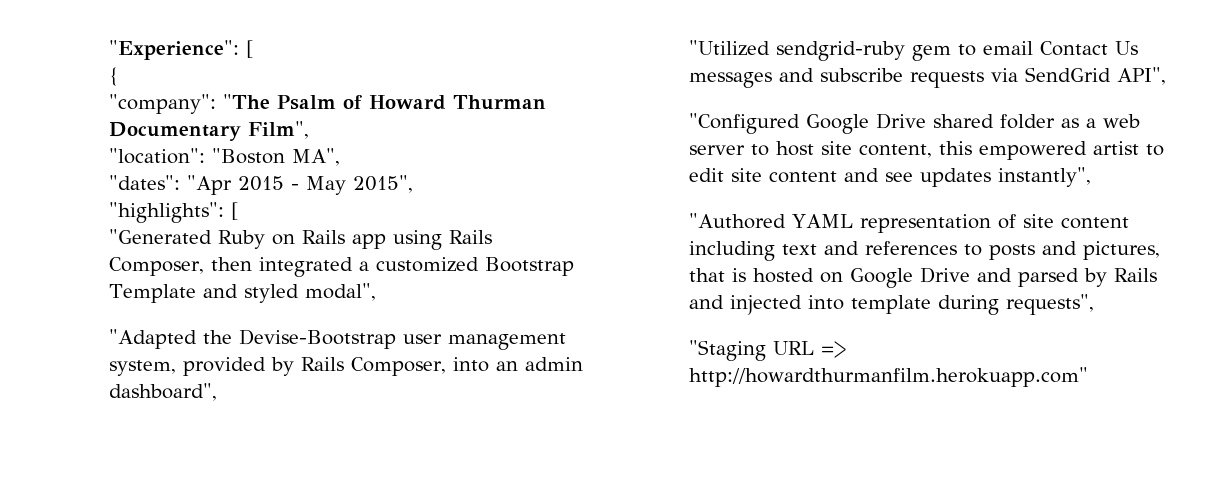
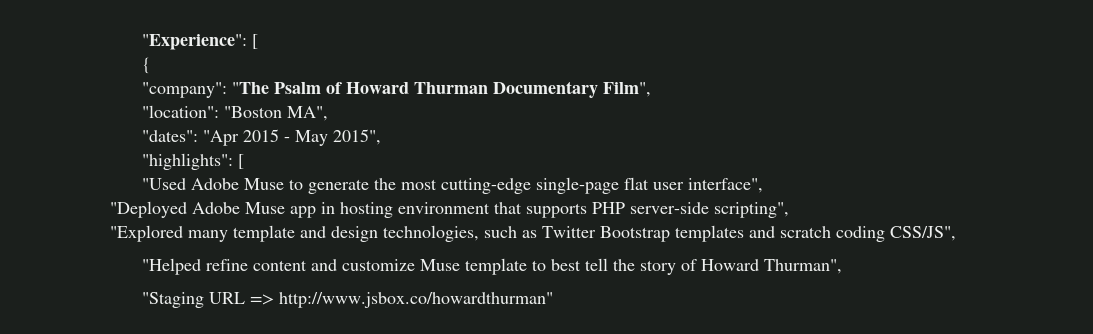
- "Generated Ruby on Rails app using Rails Composer, then integrated a customized Bootstrap Template and styled modal",
- "Adapted the Devise-Bootstrap user management system, provided by Rails Composer, into an admin dashboard",
- "Utilized sendgrid-ruby gem to email Contact Us messages and subscribe requests via SendGrid API",
- "Configured Google Drive shared folder as a web server to host site content, this empowered artist to edit site content and see updates instantly",
- "Authored YAML representation of site content including text and references to posts and pictures, that is hosted on Google Drive and parsed by Rails and injected into template during requests",
+ "Used Adobe Muse to generate the most cutting-edge single-page flat user interface",
+ "Deployed Adobe Muse app in hosting environment that supports PHP server-side scripting",
+ "Explored many template and design technologies, such as Twitter Bootstrap templates and scratch coding CSS/JS",
+ "Helped refine content and customize Muse template to best tell the story of Howard Thurman",
- "Staging URL => http://howardthurmanfilm.herokuapp.com"
+ "Staging URL => http://www.jsbox.co/howardthurman"

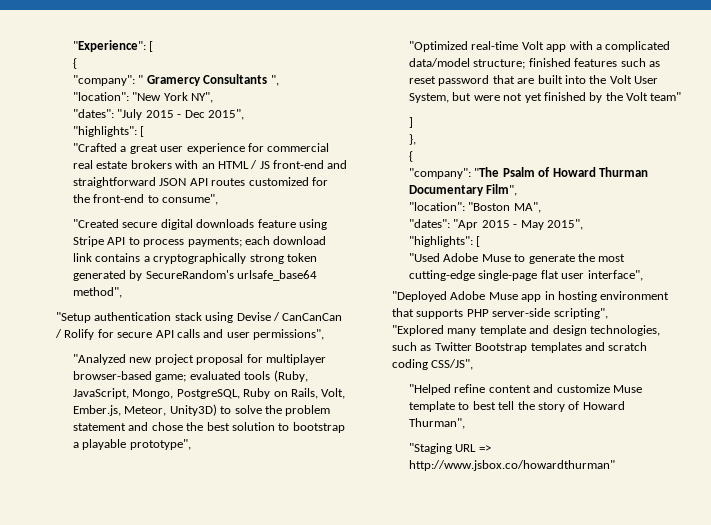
+ "company": " Gramercy Consultants ",
+ "location": "New York NY",
+ "dates": "July 2015 - Dec 2015",
+ "highlights": [
+ "Crafted a great user experience for commercial real estate brokers with an HTML / JS front-end and straightforward JSON API routes customized for the front-end to consume",
+ "Created secure digital downloads feature using Stripe API to process payments; each download link contains a cryptographically strong token generated by SecureRandom's urlsafe_base64 method",
+ "Setup authentication stack using Devise / CanCanCan / Rolify for secure API calls and user permissions",
+ "Analyzed new project proposal for multiplayer browser-based game; evaluated tools (Ruby, JavaScript, Mongo, PostgreSQL, Ruby on Rails, Volt, Ember.js, Meteor, Unity3D) to solve the problem statement and chose the best solution to bootstrap a playable prototype",
+ "Optimized real-time Volt app with a complicated data/model structure; finished features such as reset password that are built into the Volt User System, but were not yet finished by the Volt team"
+ ]
+ },
+ {

